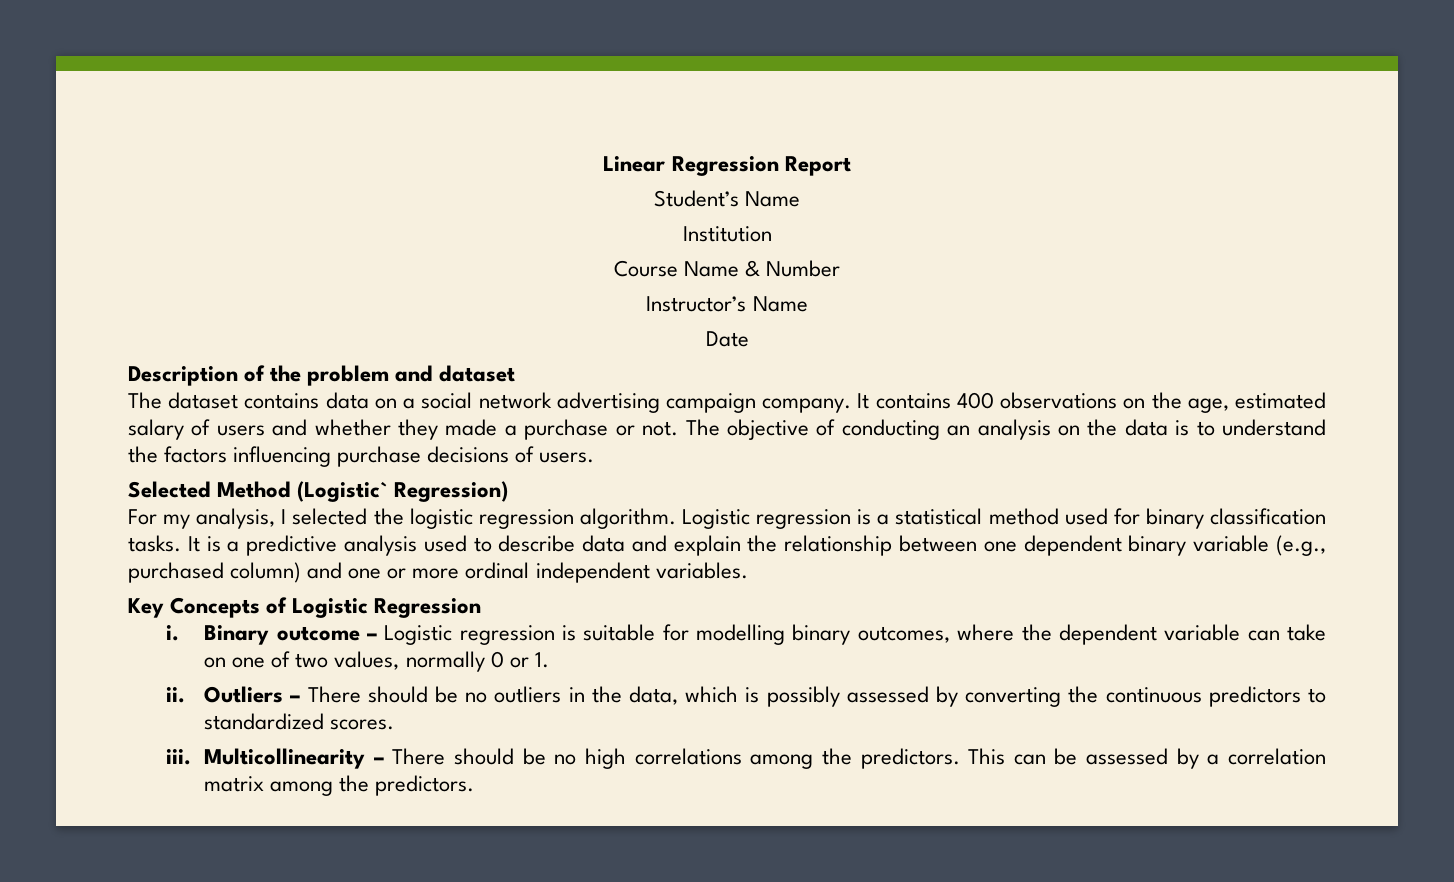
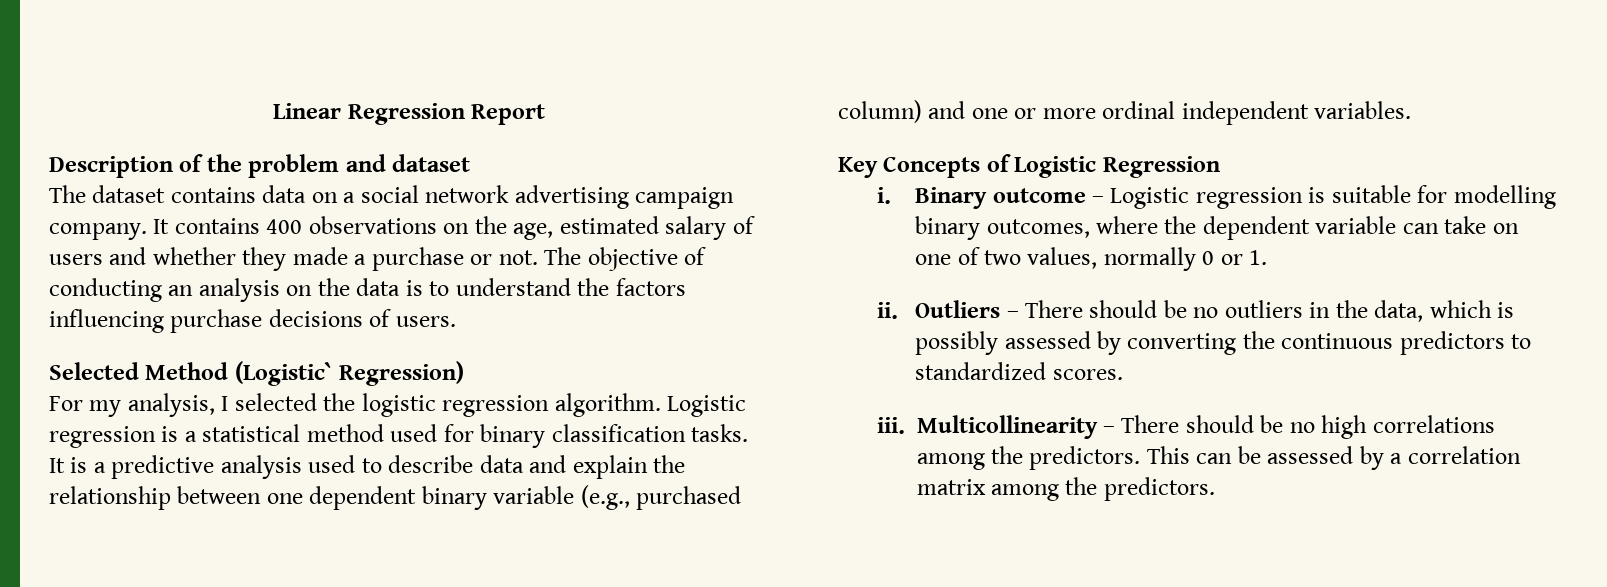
- Student’s Name
- Institution
- Course Name & Number
- Instructor’s Name
- Date

